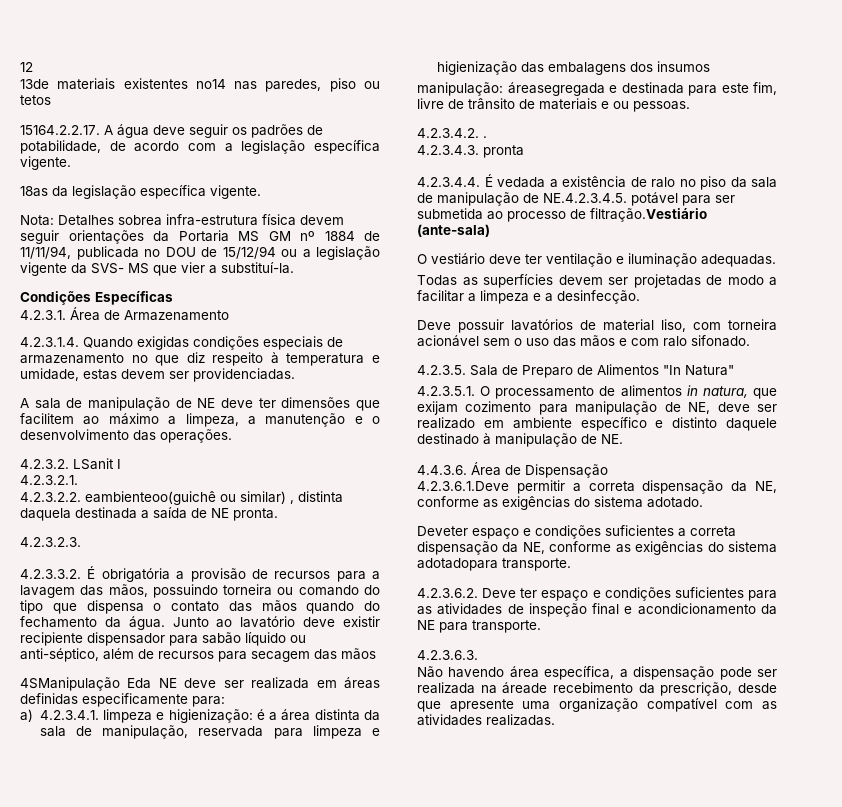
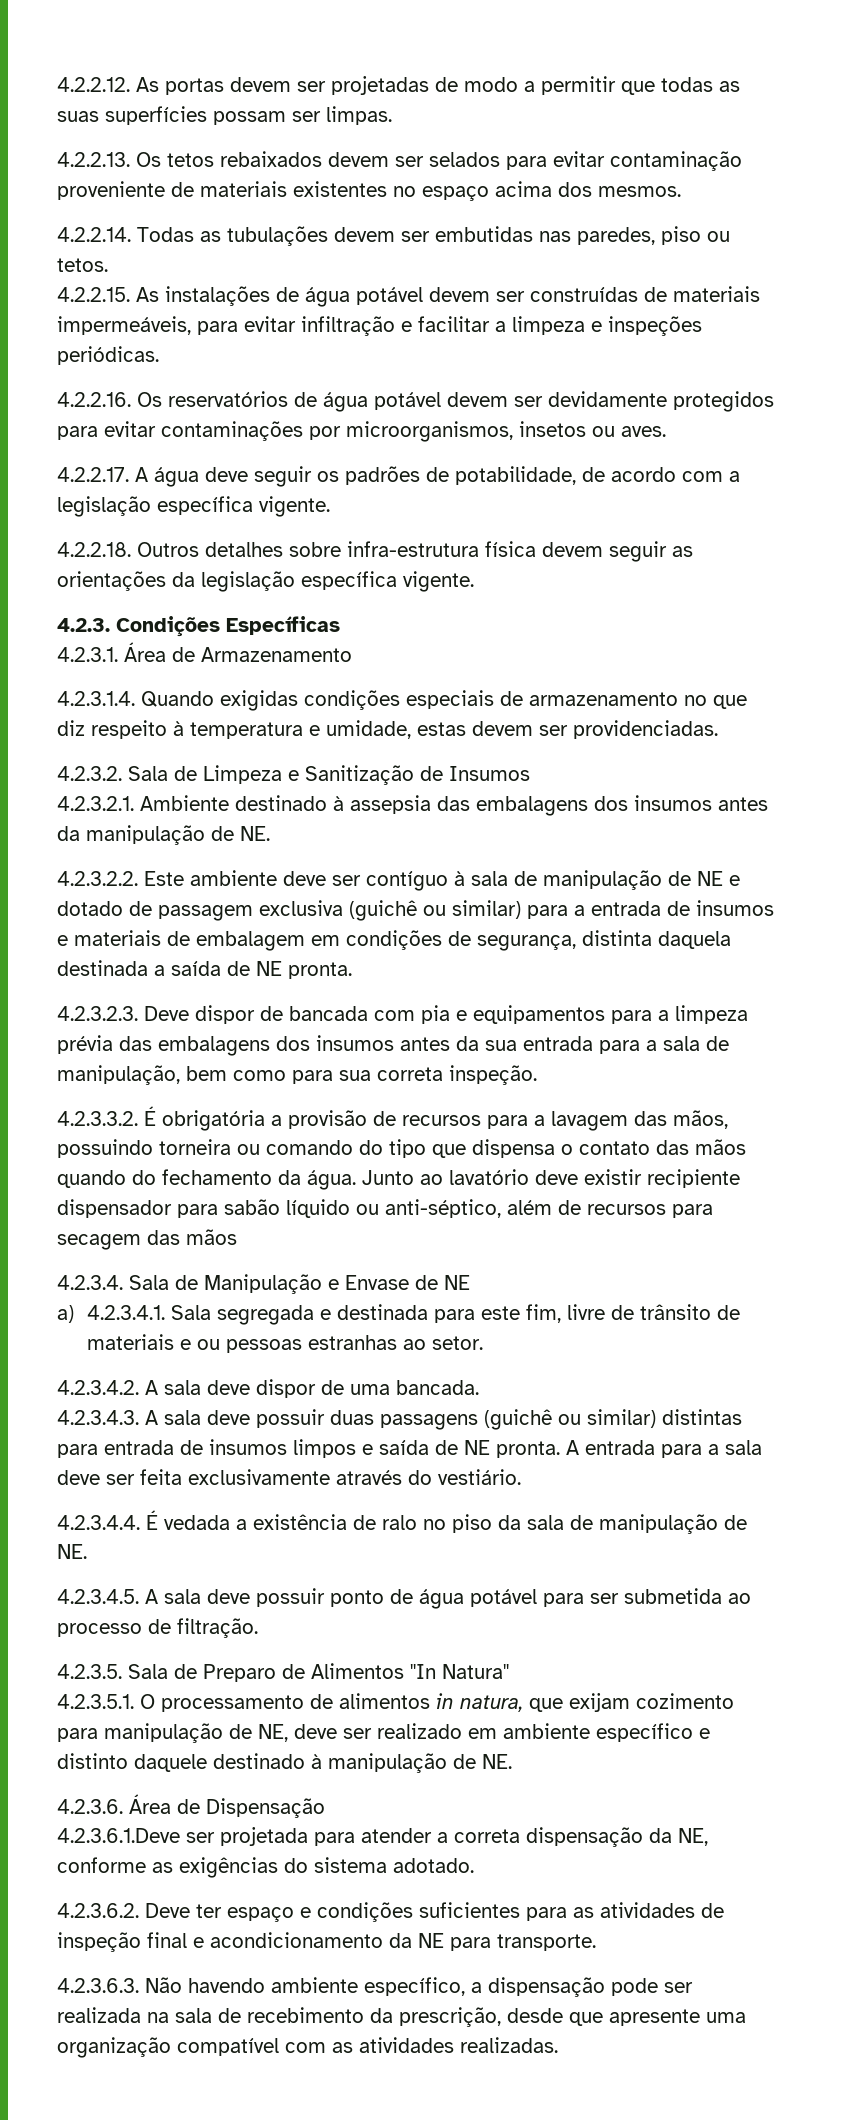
- 12
- 13de materiais existentes no14 nas paredes, piso ou tetos
- 15164.2.2.17. A água deve seguir os padrões de potabilidade, de acordo com a legislação específica vigente.
+ 4.2.2.12. As portas devem ser projetadas de modo a permitir que todas as suas superfícies possam ser limpas.
+ 4.2.2.13. Os tetos rebaixados devem ser selados para evitar contaminação proveniente de materiais existentes no espaço acima dos mesmos.
+ 4.2.2.14. Todas as tubulações devem ser embutidas nas paredes, piso ou tetos.
+ 4.2.2.15. As instalações de água potável devem ser construídas de materiais impermeáveis, para evitar infiltração e facilitar a limpeza e inspeções periódicas.
+ 4.2.2.16. Os reservatórios de água potável devem ser devidamente protegidos para evitar contaminações por microorganismos, insetos ou aves.
+ 4.2.2.17. A água deve seguir os padrões de potabilidade, de acordo com a legislação específica vigente.
- 18as da legislação específica vigente.
- Nota: Detalhes sobrea infra-estrutura física devem seguir orientações da Portaria MS GM nº 1884 de 11/11/94, publicada no DOU de 15/12/94 ou a legislação vigente da SVS- MS que vier a substituí-la.
- Condições Específicas
+ 4.2.2.18. Outros detalhes sobre infra-estrutura física devem seguir as orientações da legislação específica vigente.
+ 4.2.3. Condições Específicas
- A sala de manipulação de NE deve ter dimensões que facilitem ao máximo a limpeza, a manutenção e o desenvolvimento das operações.
- 4.2.3.2. LSanit I
- 4.2.3.2.1.
- 4.2.3.2.2. eambienteoo(guichê ou similar) , distinta daquela destinada a saída de NE pronta.
+ 4.2.3.2. Sala de Limpeza e Sanitização de Insumos
+ 4.2.3.2.1. Ambiente destinado à assepsia das embalagens dos insumos antes da manipulação de NE.
+ 4.2.3.2.2. Este ambiente deve ser contíguo à sala de manipulação de NE e dotado de passagem exclusiva (guichê ou similar) para a entrada de insumos e materiais de embalagem em condições de segurança, distinta daquela destinada a saída de NE pronta.
- 4.2.3.2.3.
+ 4.2.3.2.3. Deve dispor de bancada com pia e equipamentos para a limpeza prévia das embalagens dos insumos antes da sua entrada para a sala de manipulação, bem como para sua correta inspeção.
- 4SManipulação Eda NE deve ser realizada em áreas definidas especificamente para:
- a) 4.2.3.4.1. limpeza e higienização: é a área distinta da sala de manipulação, reservada para limpeza e higienização das embalagens dos insumos
- manipulação: áreasegregada e destinada para este fim, livre de trânsito de materiais e ou pessoas.
- 4.2.3.4.2. .
- 4.2.3.4.3. pronta
+ 4.2.3.4. Sala de Manipulação e Envase de NE
+ a) 4.2.3.4.1. Sala segregada e destinada para este fim, livre de trânsito de materiais e ou pessoas estranhas ao setor.
+ 4.2.3.4.2. A sala deve dispor de uma bancada.
+ 4.2.3.4.3. A sala deve possuir duas passagens (guichê ou similar) distintas para entrada de insumos limpos e saída de NE pronta. A entrada para a sala deve ser feita exclusivamente através do vestiário.
- 4.2.3.4.4. É vedada a existência de ralo no piso da sala de manipulação de NE.4.2.3.4.5. potável para ser submetida ao processo de filtração.Vestiário (ante-sala)
- O vestiário deve ter ventilação e iluminação adequadas.
- Todas as superfícies devem ser projetadas de modo a facilitar a limpeza e a desinfecção.
- Deve possuir lavatórios de material liso, com torneira acionável sem o uso das mãos e com ralo sifonado.
+ 4.2.3.4.4. É vedada a existência de ralo no piso da sala de manipulação de NE.
+ 4.2.3.4.5. A sala deve possuir ponto de água potável para ser submetida ao processo de filtração.
- 4.4.3.6. Área de Dispensação
+ 4.2.3.6. Área de Dispensação
- 4.2.3.6.1.Deve permitir a correta dispensação da NE, conforme as exigências do sistema adotado.
+ 4.2.3.6.1.Deve ser projetada para atender a correta dispensação da NE, conforme as exigências do sistema adotado.
- Deveter espaço e condições suficientes a correta dispensação da NE, conforme as exigências do sistema adotadopara transporte.
- 4.2.3.6.3.
- Não havendo área específica, a dispensação pode ser realizada na áreade recebimento da prescrição, desde que apresente uma organização compatível com as atividades realizadas.
+ 4.2.3.6.3. Não havendo ambiente específico, a dispensação pode ser realizada na sala de recebimento da prescrição, desde que apresente uma organização compatível com as atividades realizadas.

